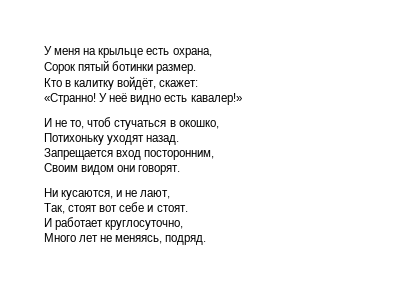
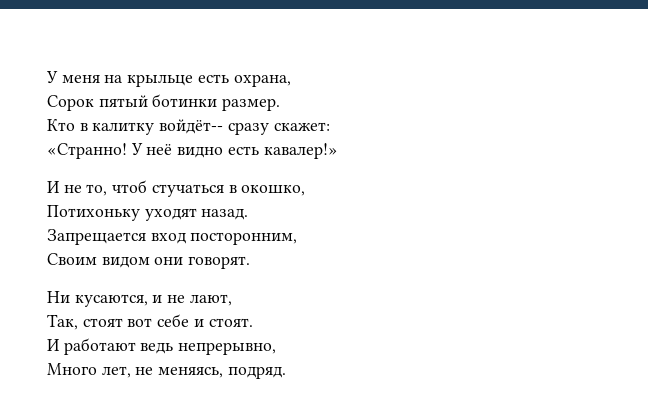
- Кто в калитку войдёт, скажет:
+ Кто в калитку войдёт-- сразу скажет:
- И работает круглосуточно,
+ И работают ведь непрерывно,
- Много лет не меняясь, подряд.
+ Много лет, не меняясь, подряд.

